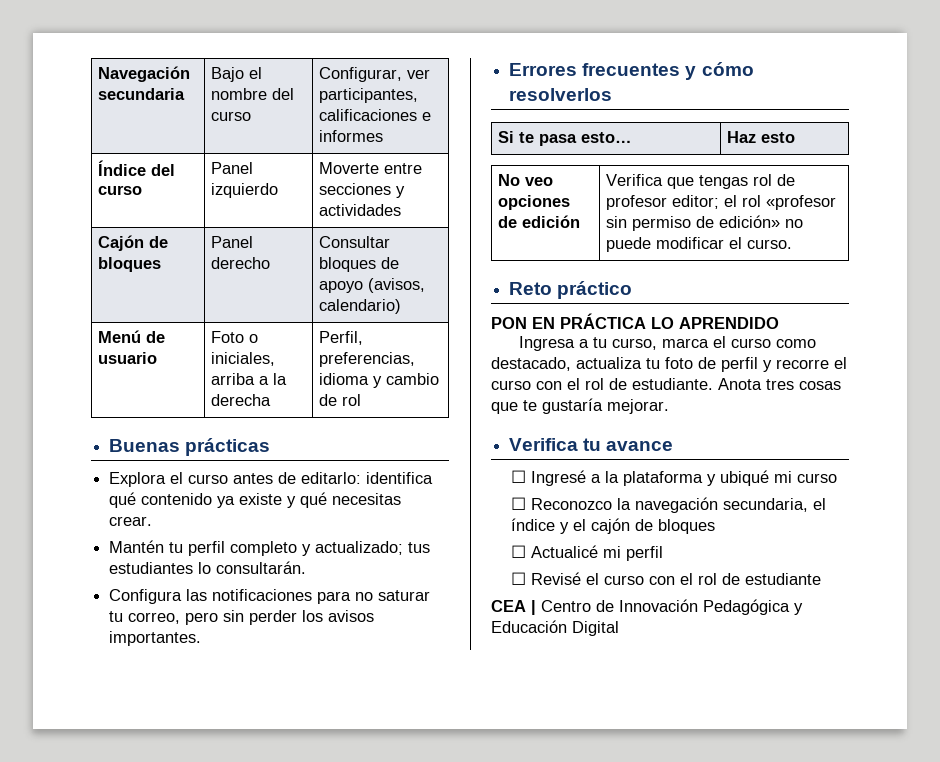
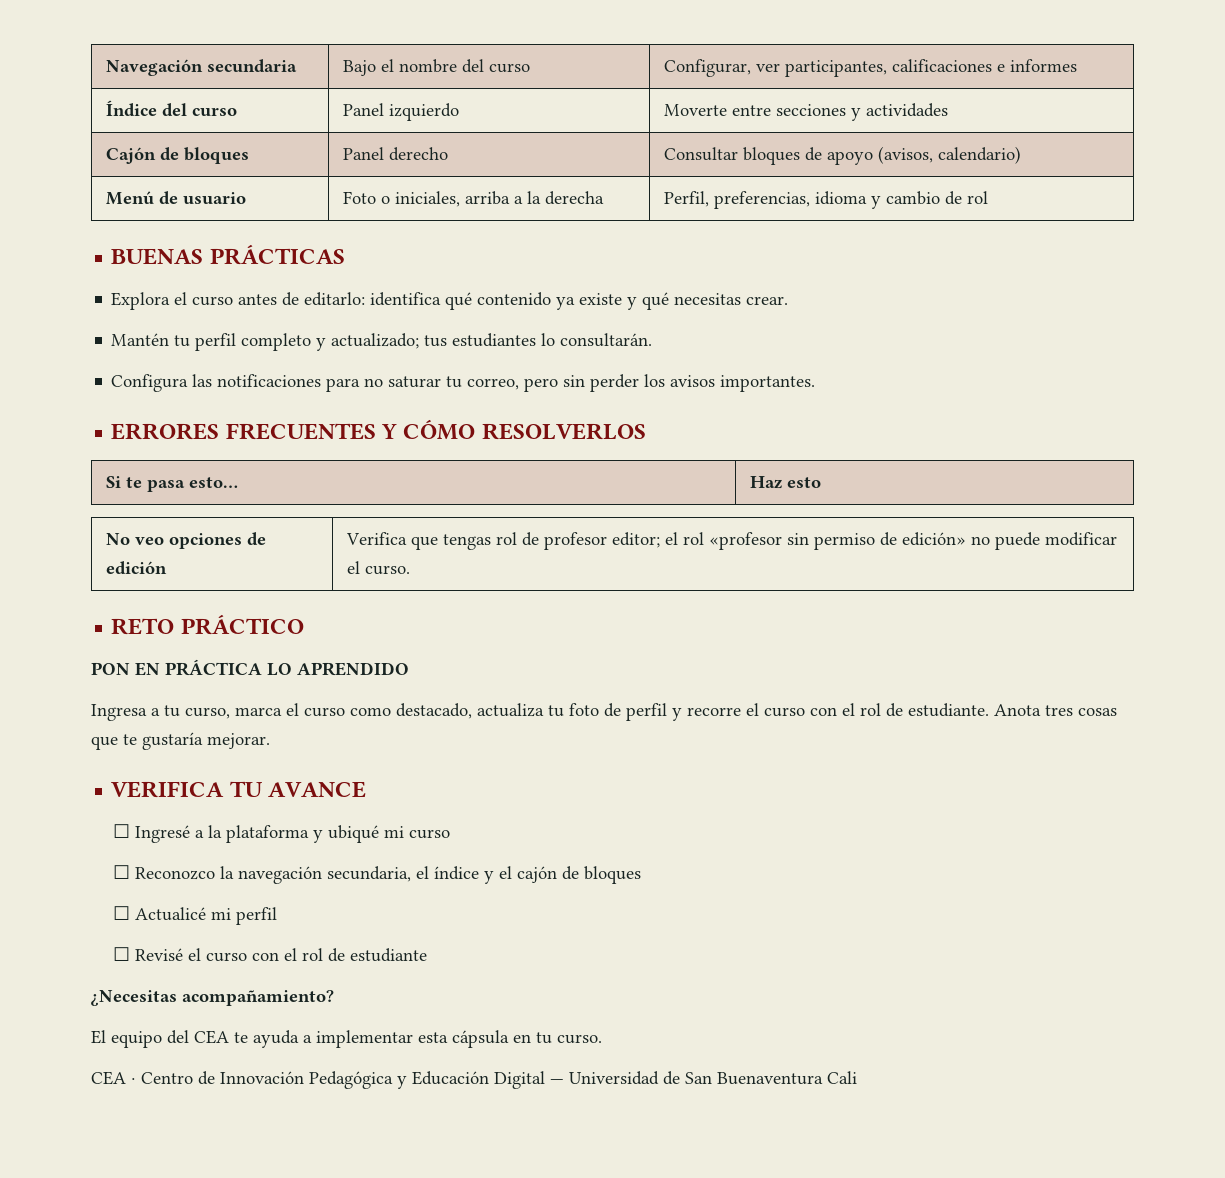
- Buenas prácticas
+ BUENAS PRÁCTICAS
- Errores frecuentes y cómo resolverlos
+ ERRORES FRECUENTES Y CÓMO RESOLVERLOS
- Reto práctico
+ RETO PRÁCTICO
- Verifica tu avance
+ VERIFICA TU AVANCE
- CEA | Centro de Innovación Pedagógica y Educación Digital
+ ¿Necesitas acompañamiento?
+ El equipo del CEA te ayuda a implementar esta cápsula en tu curso.
+ CEA · Centro de Innovación Pedagógica y Educación Digital — Universidad de San Buenaventura Cali

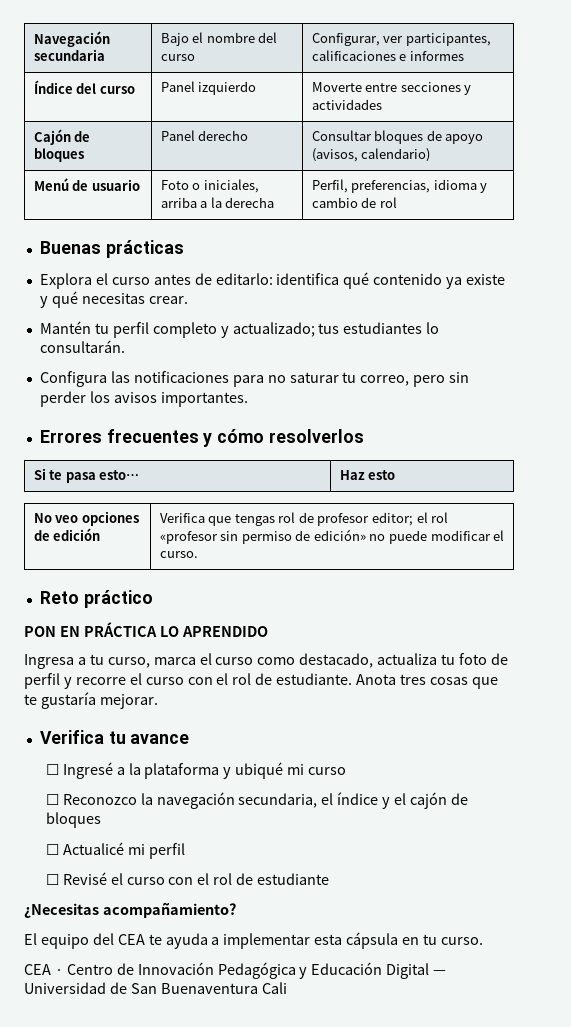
- BUENAS PRÁCTICAS
+ Buenas prácticas
- ERRORES FRECUENTES Y CÓMO RESOLVERLOS
+ Errores frecuentes y cómo resolverlos
- RETO PRÁCTICO
+ Reto práctico
- VERIFICA TU AVANCE
+ Verifica tu avance

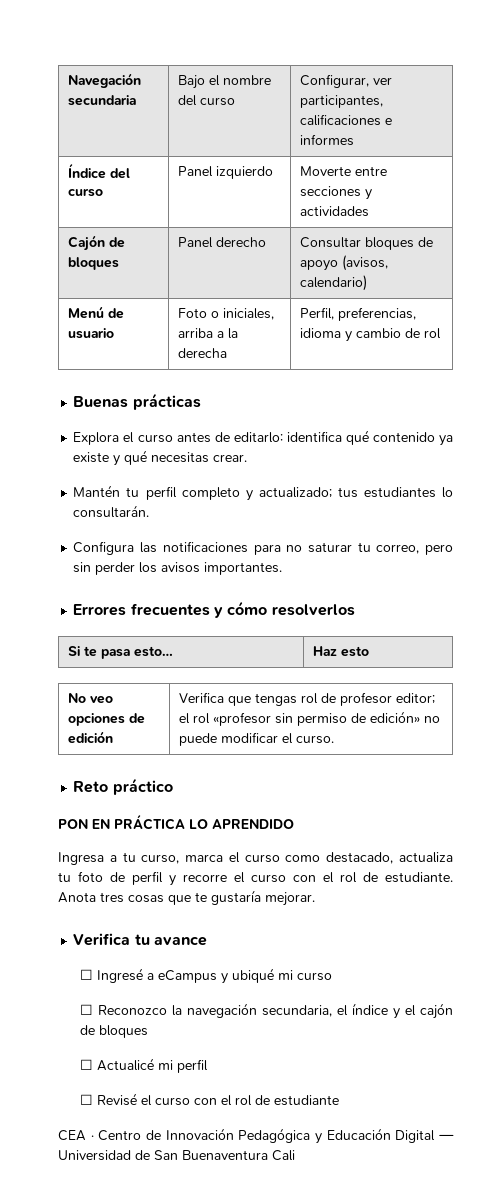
- ☐ Ingresé a la plataforma y ubiqué mi curso
+ ☐ Ingresé a eCampus y ubiqué mi curso
- ¿Necesitas acompañamiento?
- El equipo del CEA te ayuda a implementar esta cápsula en tu curso.

